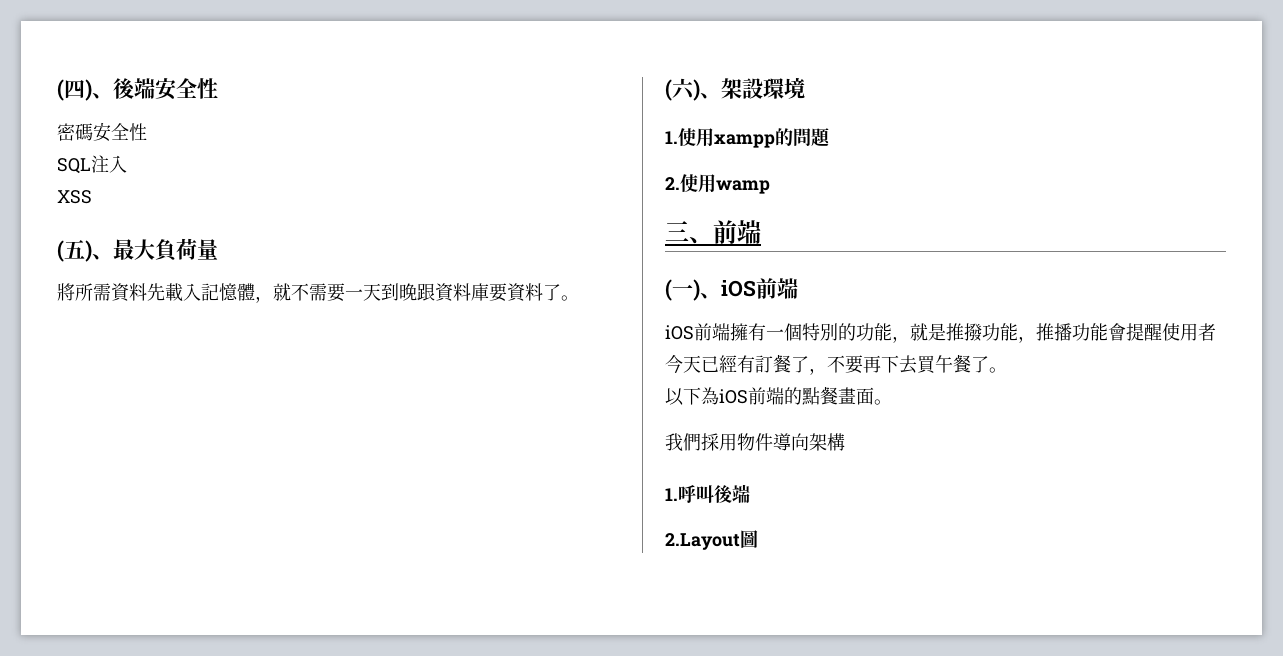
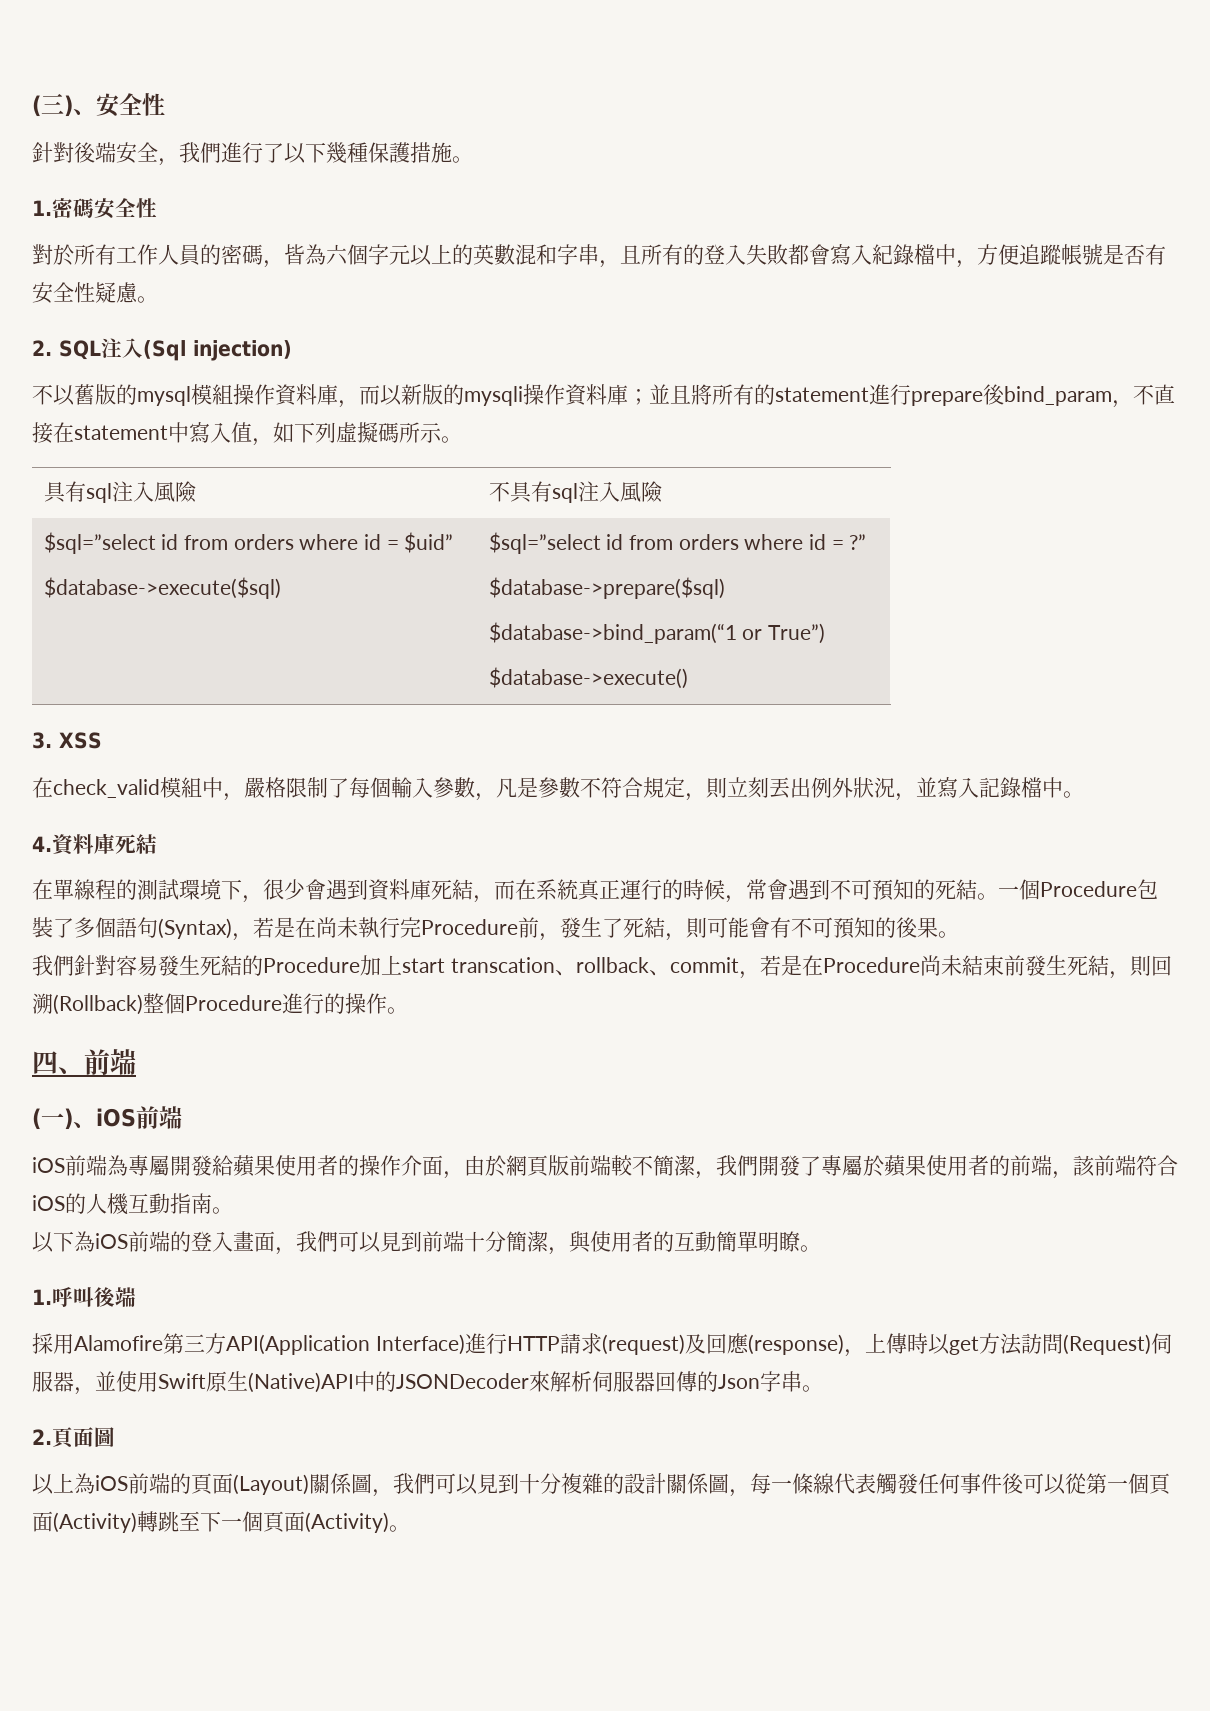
- (四)、後端安全性
- 密碼安全性
- SQL注入
- XSS
- (五)、最大負荷量
- 將所需資料先載入記憶體，就不需要一天到晚跟資料庫要資料了。
- (六)、架設環境
- 1.使用xampp的問題
- 2.使用wamp
- 三、前端
+ (三)、安全性
+ 針對後端安全，我們進行了以下幾種保護措施。
+ 1.密碼安全性
+ 對於所有工作人員的密碼，皆為六個字元以上的英數混和字串，且所有的登入失敗都會寫入紀錄檔中，方便追蹤帳號是否有安全性疑慮。
+ 2. SQL注入(Sql injection)
+ 不以舊版的mysql模組操作資料庫，而以新版的mysqli操作資料庫；並且將所有的statement進行prepare後bind_param，不直接在statement中寫入值，如下列虛擬碼所示。
+ 具有sql注入風險 | 不具有sql注入風險
+ $sql=”select id from orders where id = $uid”
+ $database->execute($sql) | $sql=”select id from orders where id = ?”
+ $database->prepare($sql)
+ $database->bind_param(“1 or True”)
+ $database->execute()
+ 3. XSS
+ 在check_valid模組中，嚴格限制了每個輸入參數，凡是參數不符合規定，則立刻丟出例外狀況，並寫入記錄檔中。
+ 4.資料庫死結
+ 在單線程的測試環境下，很少會遇到資料庫死結，而在系統真正運行的時候，常會遇到不可預知的死結。一個Procedure包裝了多個語句(Syntax)，若是在尚未執行完Procedure前，發生了死結，則可能會有不可預知的後果。
+ 我們針對容易發生死結的Procedure加上start transcation、rollback、commit，若是在Procedure尚未結束前發生死結，則回溯(Rollback)整個Procedure進行的操作。
+ 四、前端
- iOS前端擁有一個特別的功能，就是推撥功能，推播功能會提醒使用者今天已經有訂餐了，不要再下去買午餐了。
+ iOS前端為專屬開發給蘋果使用者的操作介面，由於網頁版前端較不簡潔，我們開發了專屬於蘋果使用者的前端，該前端符合iOS的人機互動指南。
- 以下為iOS前端的點餐畫面。
- 我們採用物件導向架構
+ 以下為iOS前端的登入畫面，我們可以見到前端十分簡潔，與使用者的互動簡單明瞭。
  1.呼叫後端
- 2.Layout圖
+ 採用Alamofire第三方API(Application Interface)進行HTTP請求(request)及回應(response)，上傳時以get方法訪問(Request)伺服器，並使用Swift原生(Native)API中的JSONDecoder來解析伺服器回傳的Json字串。
+ 2.頁面圖
+ 以上為iOS前端的頁面(Layout)關係圖，我們可以見到十分複雜的設計關係圖，每一條線代表觸發任何事件後可以從第一個頁面(Activity)轉跳至下一個頁面(Activity)。

